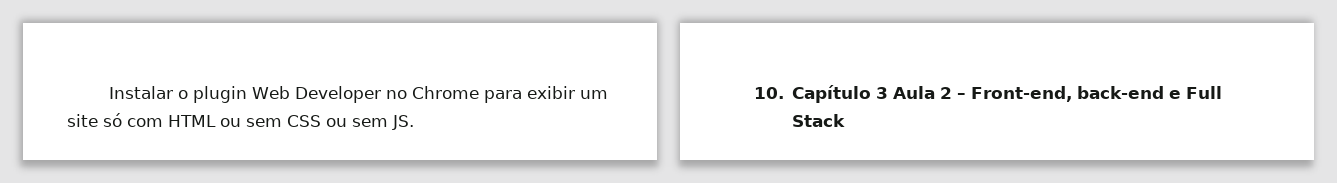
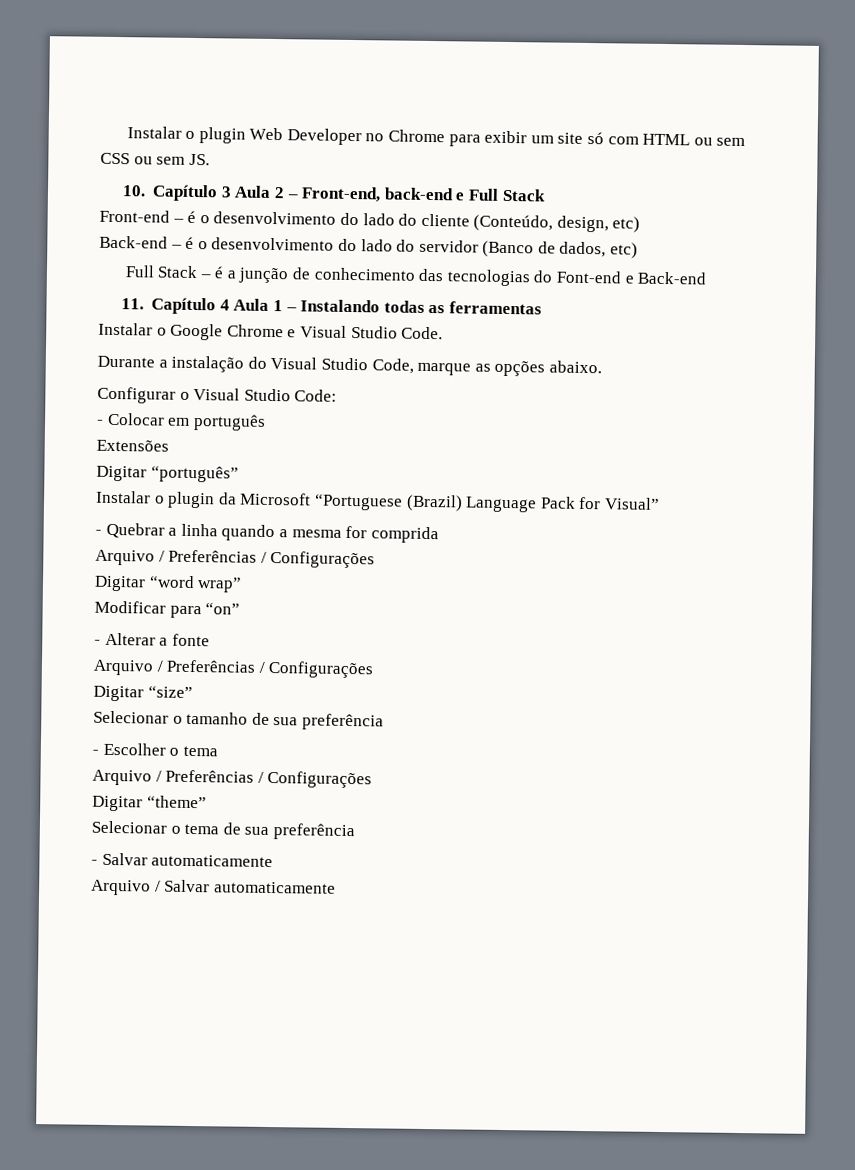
+ Front-end – é o desenvolvimento do lado do cliente (Conteúdo, design, etc)
+ Back-end – é o desenvolvimento do lado do servidor (Banco de dados, etc)
+ Full Stack – é a junção de conhecimento das tecnologias do Font-end e Back-end
+ 11. Capítulo 4 Aula 1 – Instalando todas as ferramentas
+ Instalar o Google Chrome e Visual Studio Code.
+ Durante a instalação do Visual Studio Code, marque as opções abaixo.
+ Configurar o Visual Studio Code:
+ - Colocar em português
+ Extensões
+ Digitar “português”
+ Instalar o plugin da Microsoft “Portuguese (Brazil) Language Pack for Visual”
+ - Quebrar a linha quando a mesma for comprida
+ Arquivo / Preferências / Configurações
+ Digitar “word wrap”
+ Modificar para “on”
+ - Alterar a fonte
+ Arquivo / Preferências / Configurações
+ Digitar “size”
+ Selecionar o tamanho de sua preferência
+ - Escolher o tema
+ Arquivo / Preferências / Configurações
+ Digitar “theme”
+ Selecionar o tema de sua preferência
+ - Salvar automaticamente
+ Arquivo / Salvar automaticamente

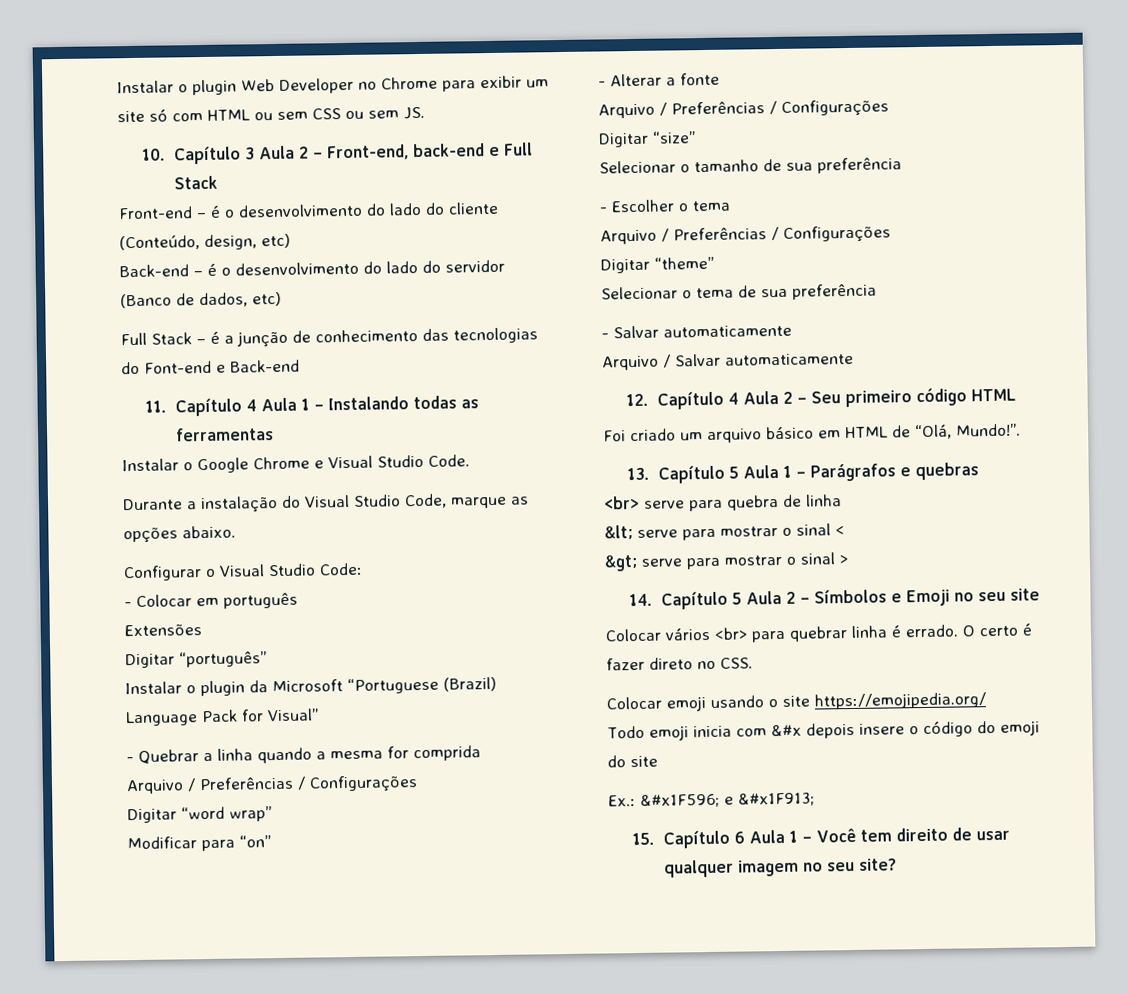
+ 12. Capítulo 4 Aula 2 – Seu primeiro código HTML
+ Foi criado um arquivo básico em HTML de “Olá, Mundo!”.
+ 13. Capítulo 5 Aula 1 – Parágrafos e quebras
+ <br> serve para quebra de linha
+ &lt; serve para mostrar o sinal <
+ &gt; serve para mostrar o sinal >
+ 14. Capítulo 5 Aula 2 – Símbolos e Emoji no seu site
+ Colocar vários <br> para quebrar linha é errado. O certo é fazer direto no CSS.
+ Colocar emoji usando o site https://emojipedia.org/
+ Todo emoji inicia com &#x depois insere o código do emoji do site
+ Ex.: &#x1F596; e &#x1F913;
+ 15. Capítulo 6 Aula 1 – Você tem direito de usar qualquer imagem no seu site?

